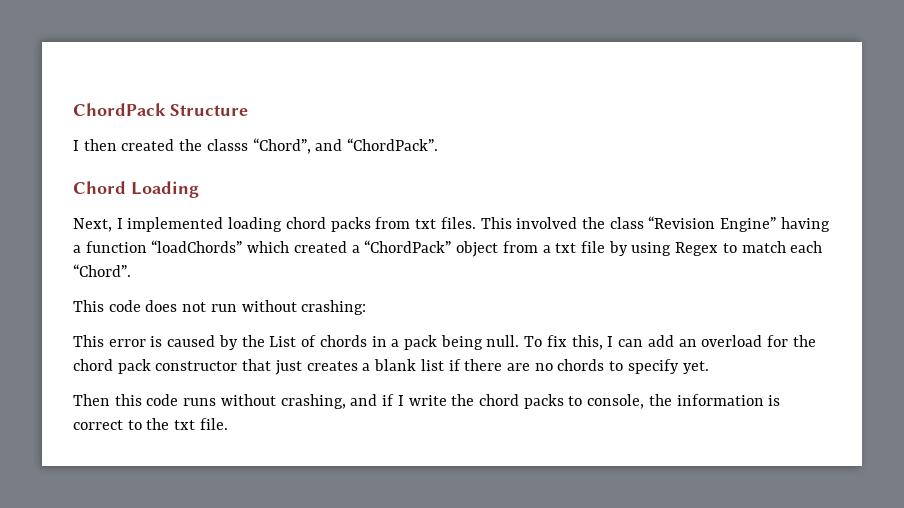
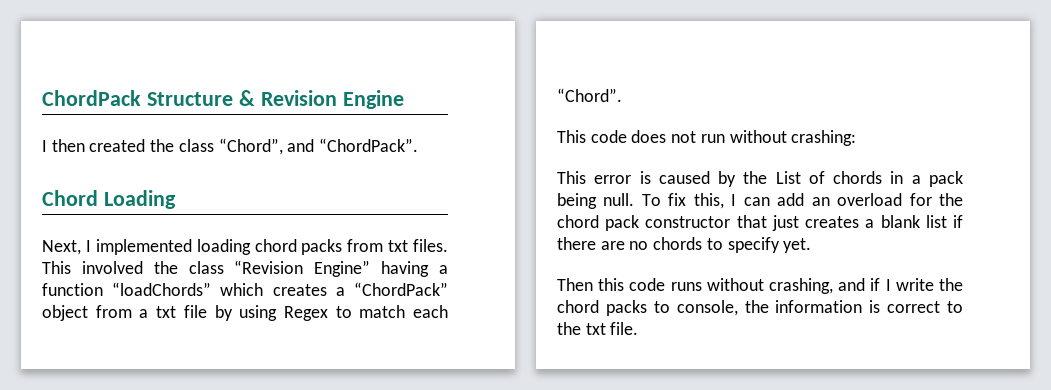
- ChordPack Structure
+ ChordPack Structure & Revision Engine
- I then created the classs “Chord”, and “ChordPack”.
+ I then created the class “Chord”, and “ChordPack”.
- This involved the class “Revision Engine” having a function “loadChords” which created a “ChordPack” object from a txt file by using Regex to match each “Chord”.
+ This involved the class “Revision Engine” having a function “loadChords” which creates a “ChordPack” object from a txt file by using Regex to match each “Chord”.

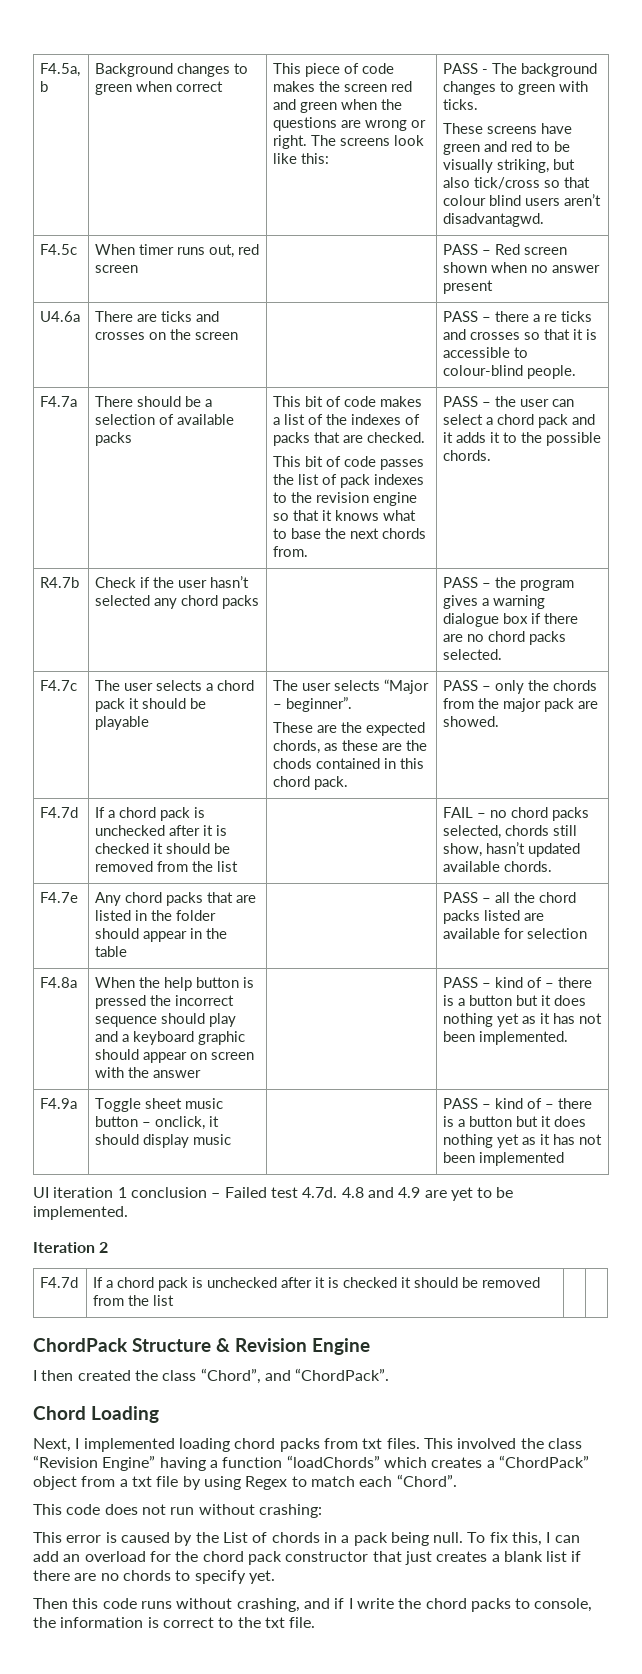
+ F4.5a, b | Background changes to green when correct | This piece of code makes the screen red and green when the questions are wrong or right. The screens look like this: | PASS - The background changes to green with ticks.
+ These screens have green and red to be visually striking, but also tick/cross so that colour blind users aren’t disadvantagwd.
+ F4.5c | When timer runs out, red screen | | PASS – Red screen shown when no answer present
+ U4.6a | There are ticks and crosses on the screen | | PASS – there a re ticks and crosses so that it is accessible to colour-blind people.
+ F4.7a | There should be a selection of available packs | This bit of code makes a list of the indexes of packs that are checked.
+ This bit of code passes the list of pack indexes to the revision engine so that it knows what to base the next chords from. | PASS – the user can select a chord pack and it adds it to the possible chords.
+ R4.7b | Check if the user hasn’t selected any chord packs | | PASS – the program gives a warning dialogue box if there are no chord packs selected.
+ F4.7c | The user selects a chord pack it should be playable | The user selects “Major – beginner”.
+ These are the expected chords, as these are the chods contained in this chord pack. | PASS – only the chords from the major pack are showed.
+ F4.7d | If a chord pack is unchecked after it is checked it should be removed from the list | | FAIL – no chord packs selected, chords still show, hasn’t updated available chords.
+ F4.7e | Any chord packs that are listed in the folder should appear in the table | | PASS – all the chord packs listed are available for selection
+ F4.8a | When the help button is pressed the incorrect sequence should play and a keyboard graphic should appear on screen with the answer | | PASS – kind of – there is a button but it does nothing yet as it has not been implemented.
+ F4.9a | Toggle sheet music button – onclick, it should display music | | PASS – kind of – there is a button but it does nothing yet as it has not been implemented
+ UI iteration 1 conclusion – Failed test 4.7d. 4.8 and 4.9 are yet to be implemented.
+ Iteration 2
+ F4.7d | If a chord pack is unchecked after it is checked it should be removed from the list | |

